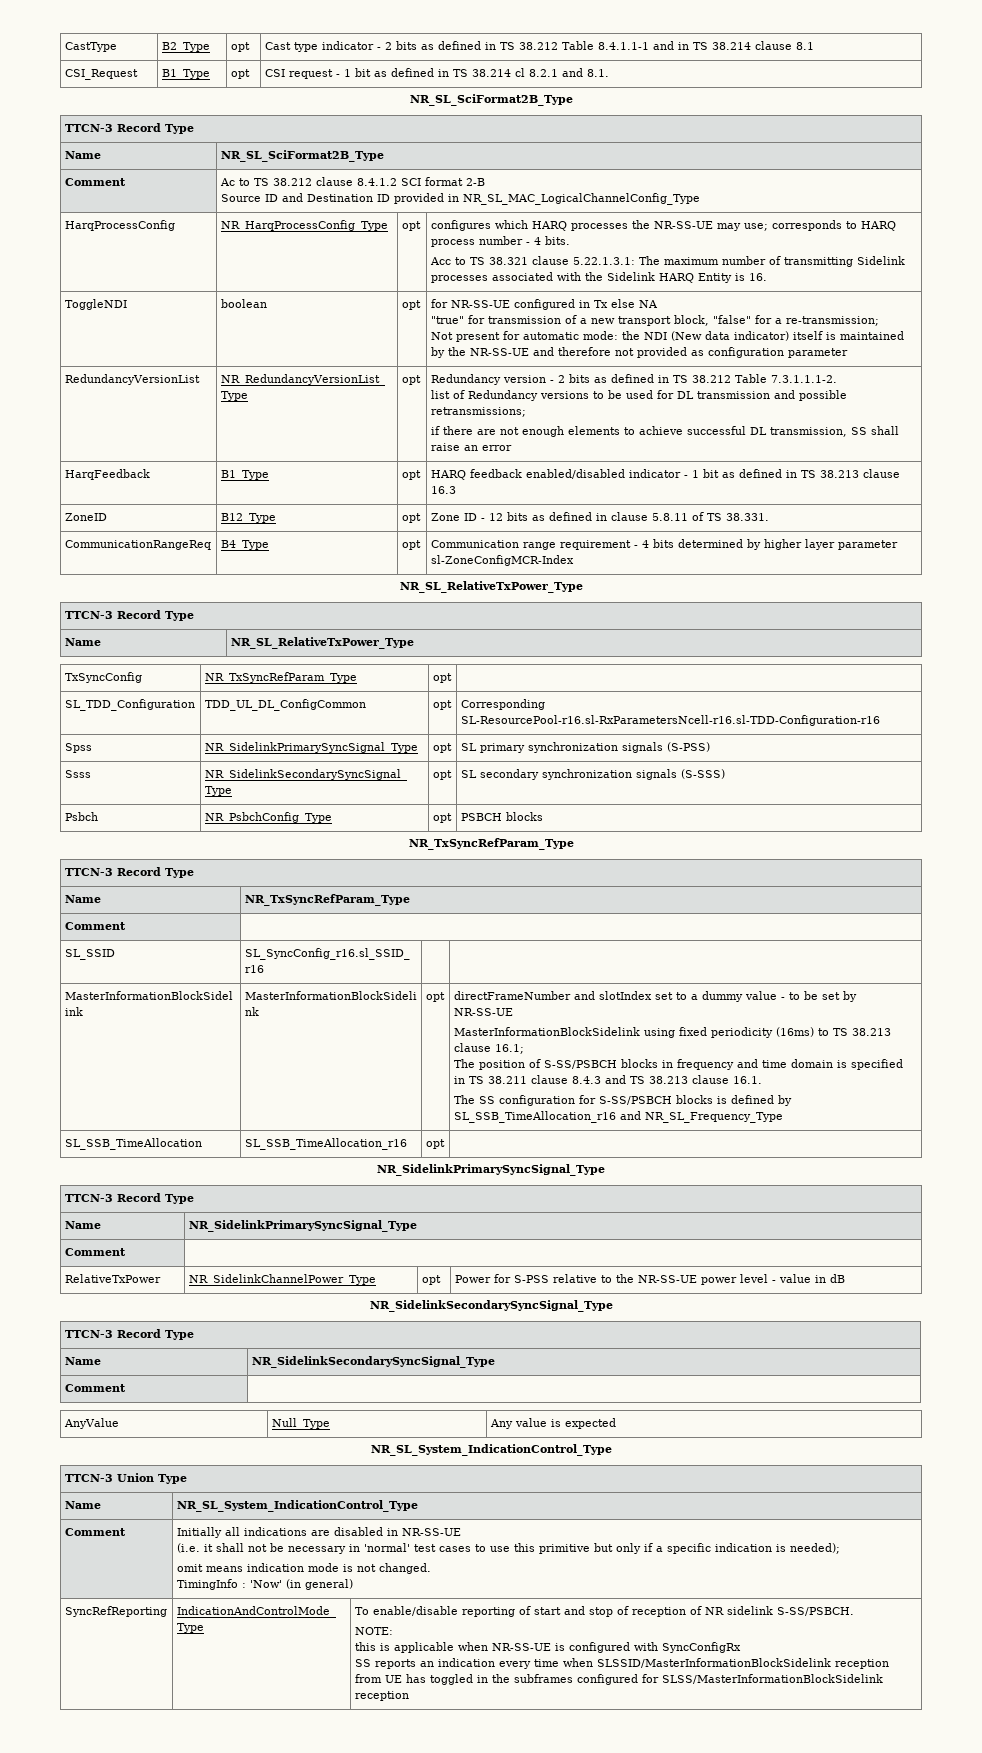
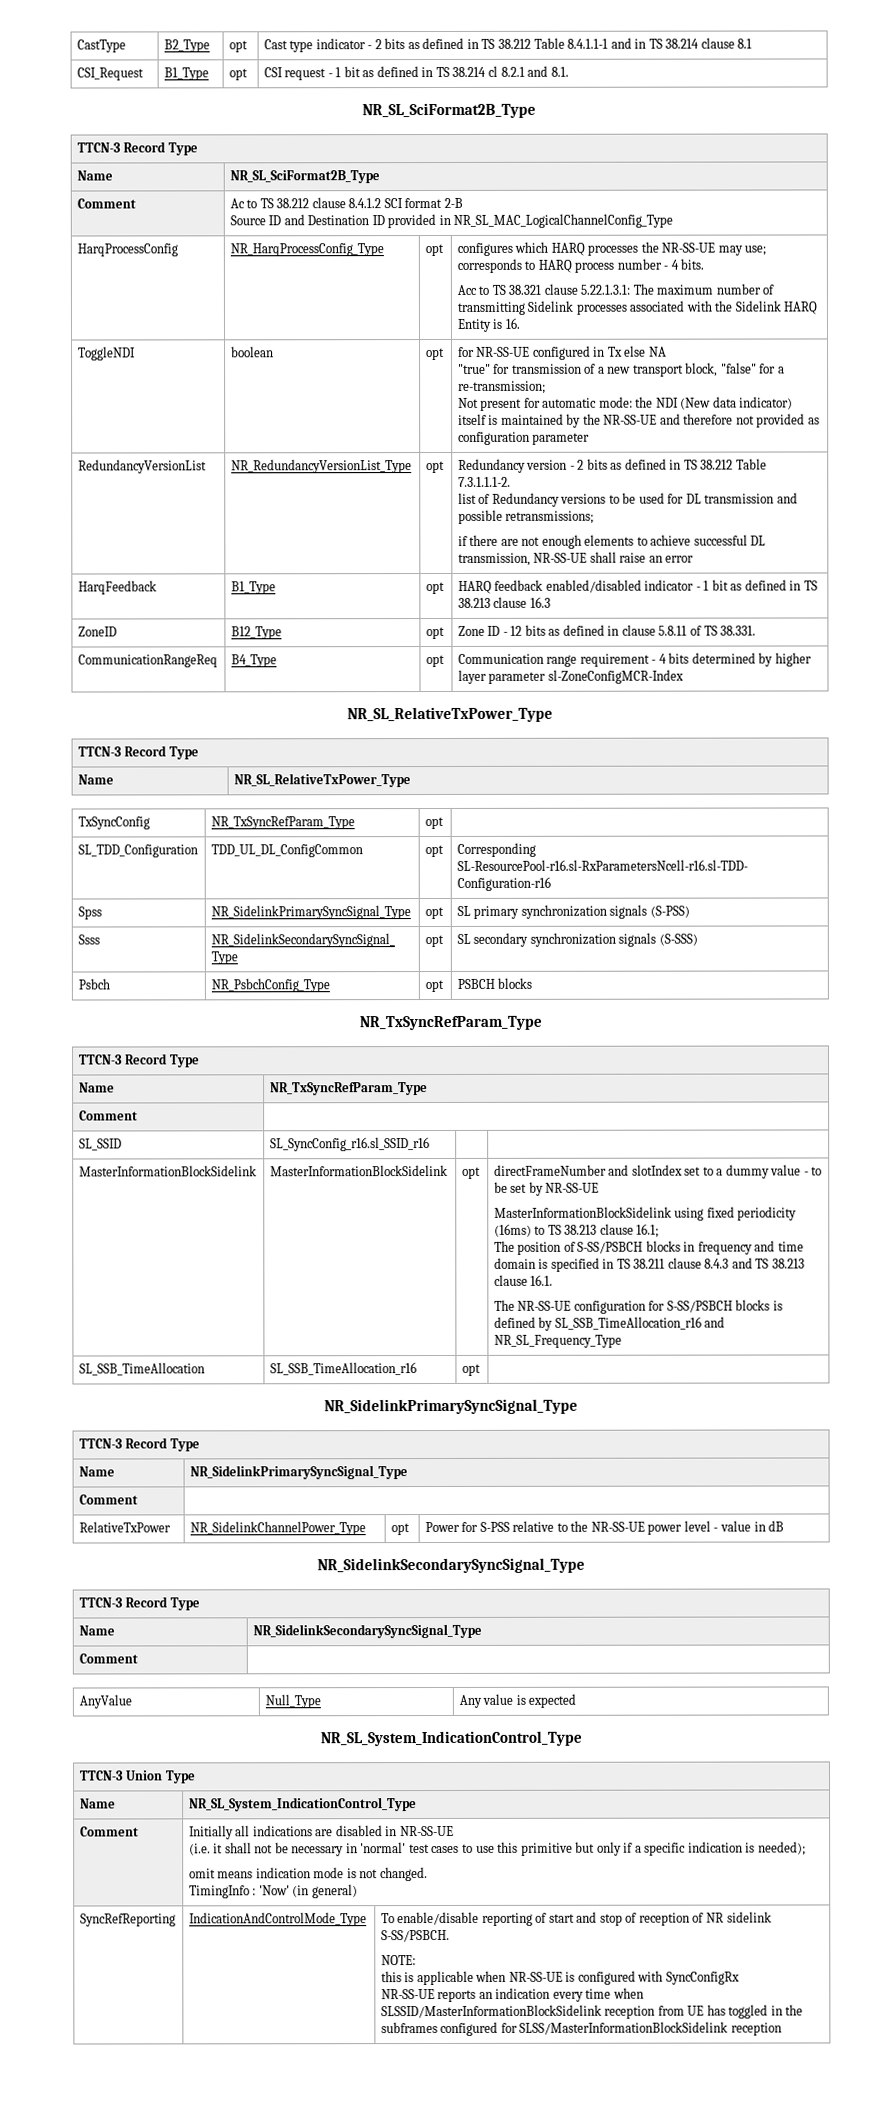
- if there are not enough elements to achieve successful DL transmission, SS shall raise an error
+ if there are not enough elements to achieve successful DL transmission, NR-SS-UE shall raise an error
- The SS configuration for S-SS/PSBCH blocks is defined by SL_SSB_TimeAllocation_r16 and NR_SL_Frequency_Type
+ The NR-SS-UE configuration for S-SS/PSBCH blocks is defined by SL_SSB_TimeAllocation_r16 and NR_SL_Frequency_Type
- SS reports an indication every time when SLSSID/MasterInformationBlockSidelink reception from UE has toggled in the subframes configured for SLSS/MasterInformationBlockSidelink reception
+ NR-SS-UE reports an indication every time when SLSSID/MasterInformationBlockSidelink reception from UE has toggled in the subframes configured for SLSS/MasterInformationBlockSidelink reception

